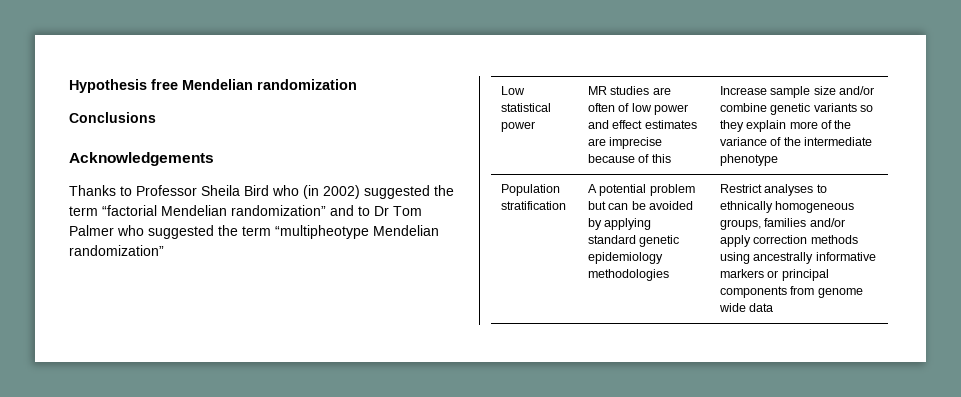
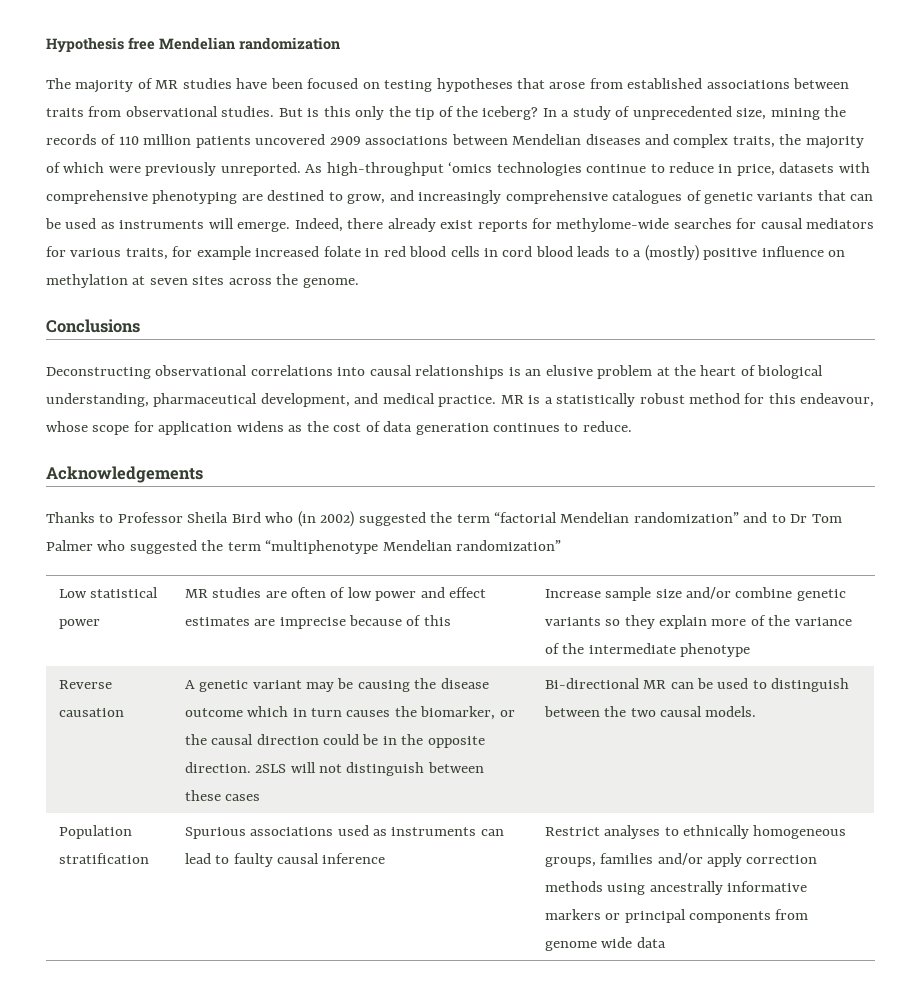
+ The majority of MR studies have been focused on testing hypotheses that arose from established associations between traits from observational studies. But is this only the tip of the iceberg? In a study of unprecedented size, mining the records of 110 million patients uncovered 2909 associations between Mendelian diseases and complex traits, the majority of which were previously unreported. As high-throughput ‘omics technologies continue to reduce in price, datasets with comprehensive phenotyping are destined to grow, and increasingly comprehensive catalogues of genetic variants that can be used as instruments will emerge. Indeed, there already exist reports for methylome-wide searches for causal mediators for various traits, for example increased folate in red blood cells in cord blood leads to a (mostly) positive influence on methylation at seven sites across the genome.
  Conclusions
+ Deconstructing observational correlations into causal relationships is an elusive problem at the heart of biological understanding, pharmaceutical development, and medical practice. MR is a statistically robust method for this endeavour, whose scope for application widens as the cost of data generation continues to reduce.
- Thanks to Professor Sheila Bird who (in 2002) suggested the term “factorial Mendelian randomization” and to Dr Tom Palmer who suggested the term “multipheotype Mendelian randomization”
+ Thanks to Professor Sheila Bird who (in 2002) suggested the term “factorial Mendelian randomization” and to Dr Tom Palmer who suggested the term “multiphenotype Mendelian randomization”
- Population stratification | A potential problem but can be avoided by applying standard genetic epidemiology methodologies | Restrict analyses to ethnically homogeneous groups, families and/or apply correction methods using ancestrally informative markers or principal components from genome wide data
+ Reverse causation | A genetic variant may be causing the disease outcome which in turn causes the biomarker, or the causal direction could be in the opposite direction. 2SLS will not distinguish between these cases | Bi-directional MR can be used to distinguish between the two causal models.
+ Population stratification | Spurious associations used as instruments can lead to faulty causal inference | Restrict analyses to ethnically homogeneous groups, families and/or apply correction methods using ancestrally informative markers or principal components from genome wide data

